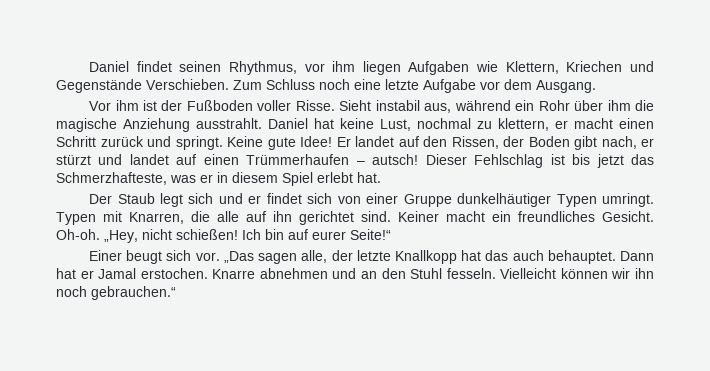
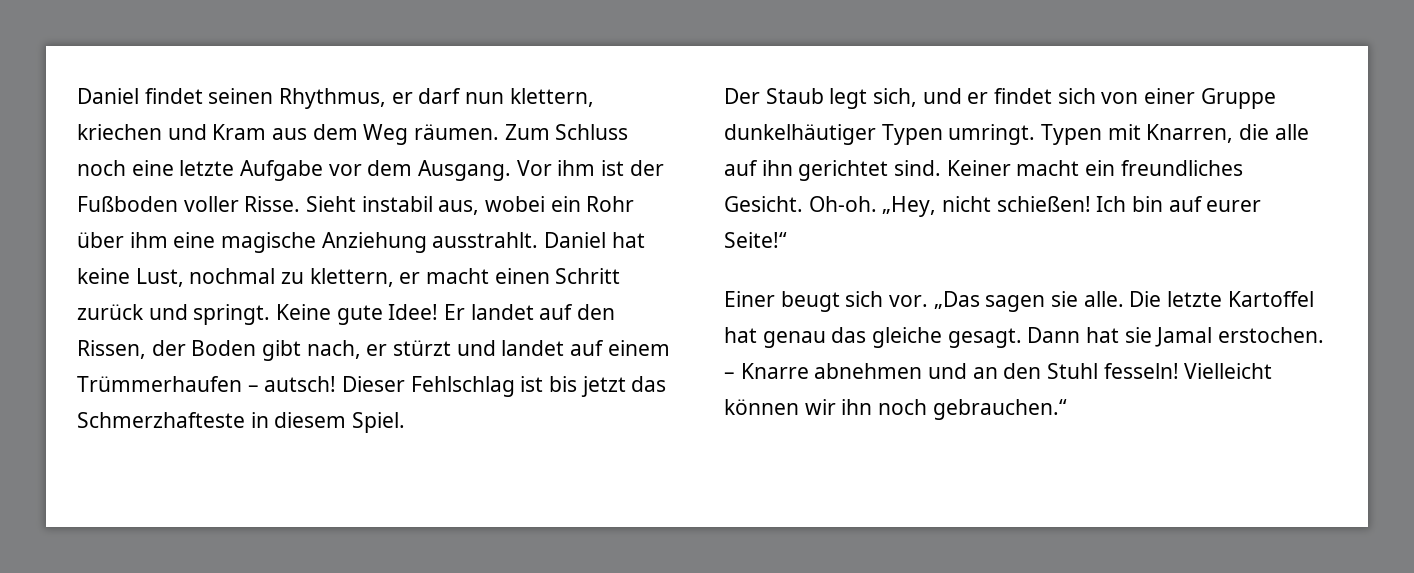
- Daniel findet seinen Rhythmus, vor ihm liegen Aufgaben wie Klettern, Kriechen und Gegenstände Verschieben.
+ Daniel findet seinen Rhythmus, er darf nun klettern, kriechen und Kram aus dem Weg räumen.
- Zum Schluss noch eine letzte Aufgabe vor dem Ausgang.
- Vor ihm ist der Fußboden voller Risse.
+ Zum Schluss noch eine letzte Aufgabe vor dem Ausgang. Vor ihm ist der Fußboden voller Risse.
- Sieht instabil aus, während ein Rohr über ihm die magische Anziehung ausstrahlt.
+ Sieht instabil aus, wobei ein Rohr über ihm eine magische Anziehung ausstrahlt.
- Er landet auf den Rissen, der Boden gibt nach, er stürzt und landet auf einen Trümmerhaufen – autsch!
+ Er landet auf den Rissen, der Boden gibt nach, er stürzt und landet auf einem Trümmerhaufen – autsch!
- Dieser Fehlschlag ist bis jetzt das Schmerzhafteste, was er in diesem Spiel erlebt hat.
+ Dieser Fehlschlag ist bis jetzt das Schmerzhafteste in diesem Spiel.
- Der Staub legt sich und er findet sich von einer Gruppe dunkelhäutiger Typen umringt.
+ Der Staub legt sich, und er findet sich von einer Gruppe dunkelhäutiger Typen umringt.
- „Das sagen alle, der letzte Knallkopp hat das auch behauptet.
+ „Das sagen sie alle. Die letzte Kartoffel hat genau das gleiche gesagt.
- Dann hat er Jamal erstochen.
+ Dann hat sie Jamal erstochen.
- Knarre abnehmen und an den Stuhl fesseln.
+ – Knarre abnehmen und an den Stuhl fesseln!

